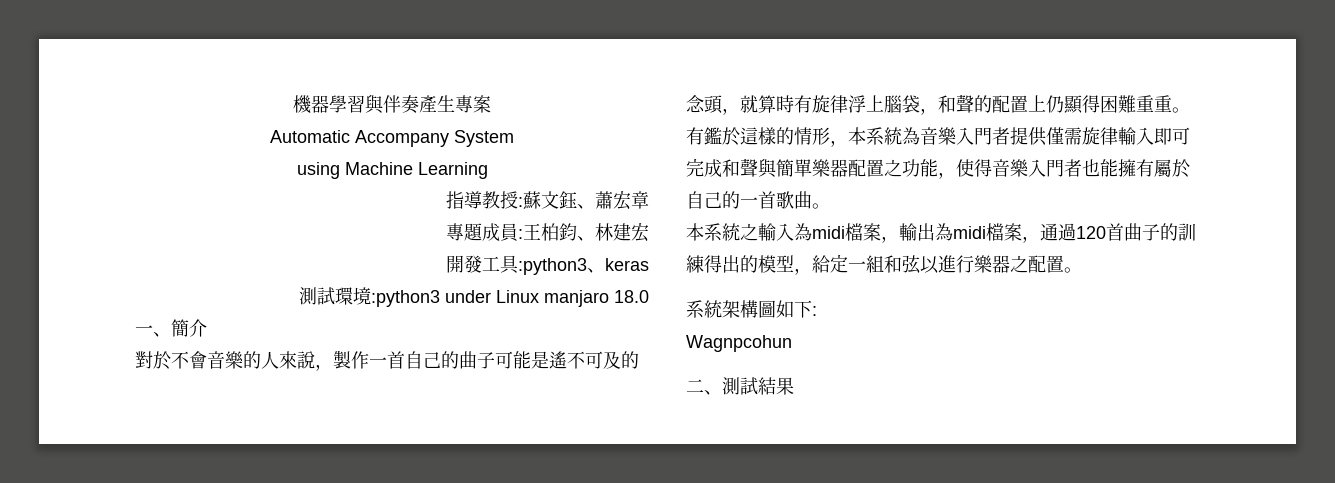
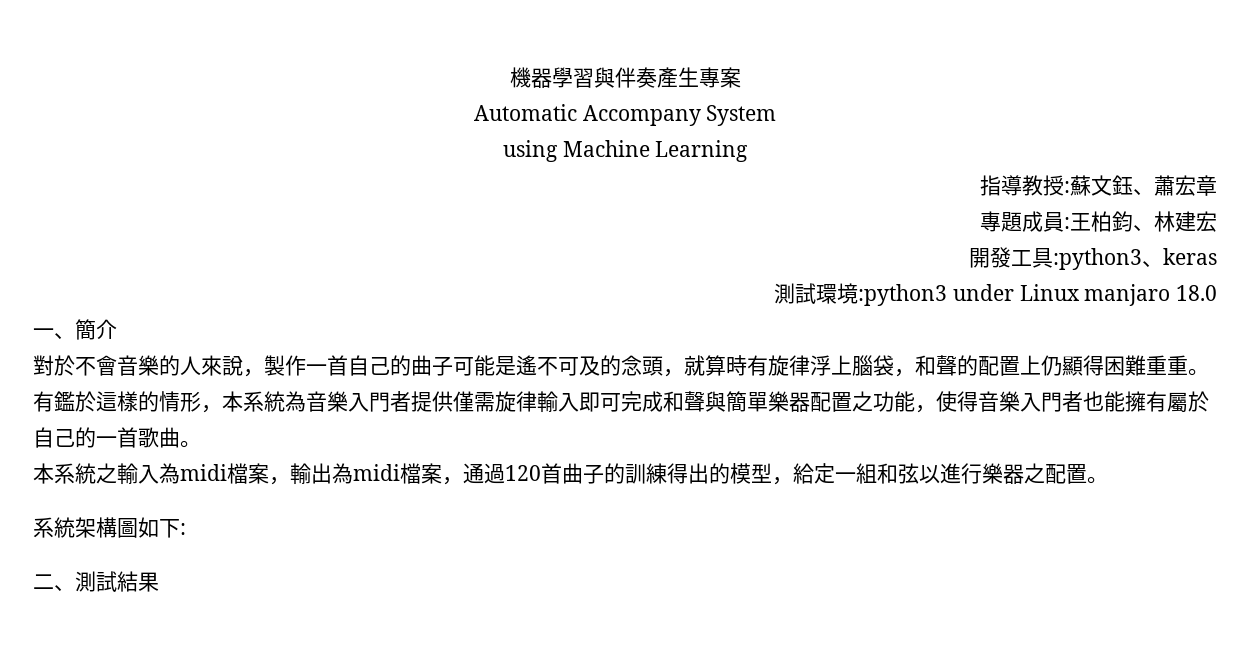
- Wagnpcohun

